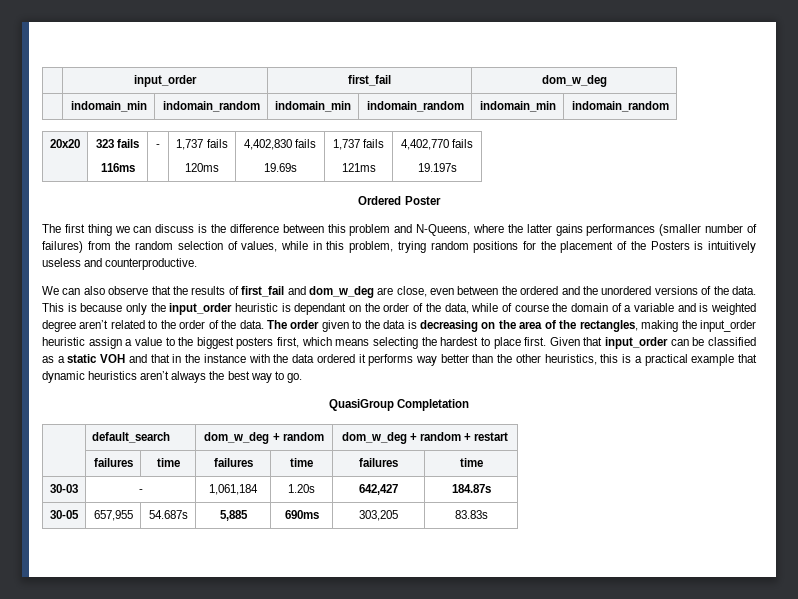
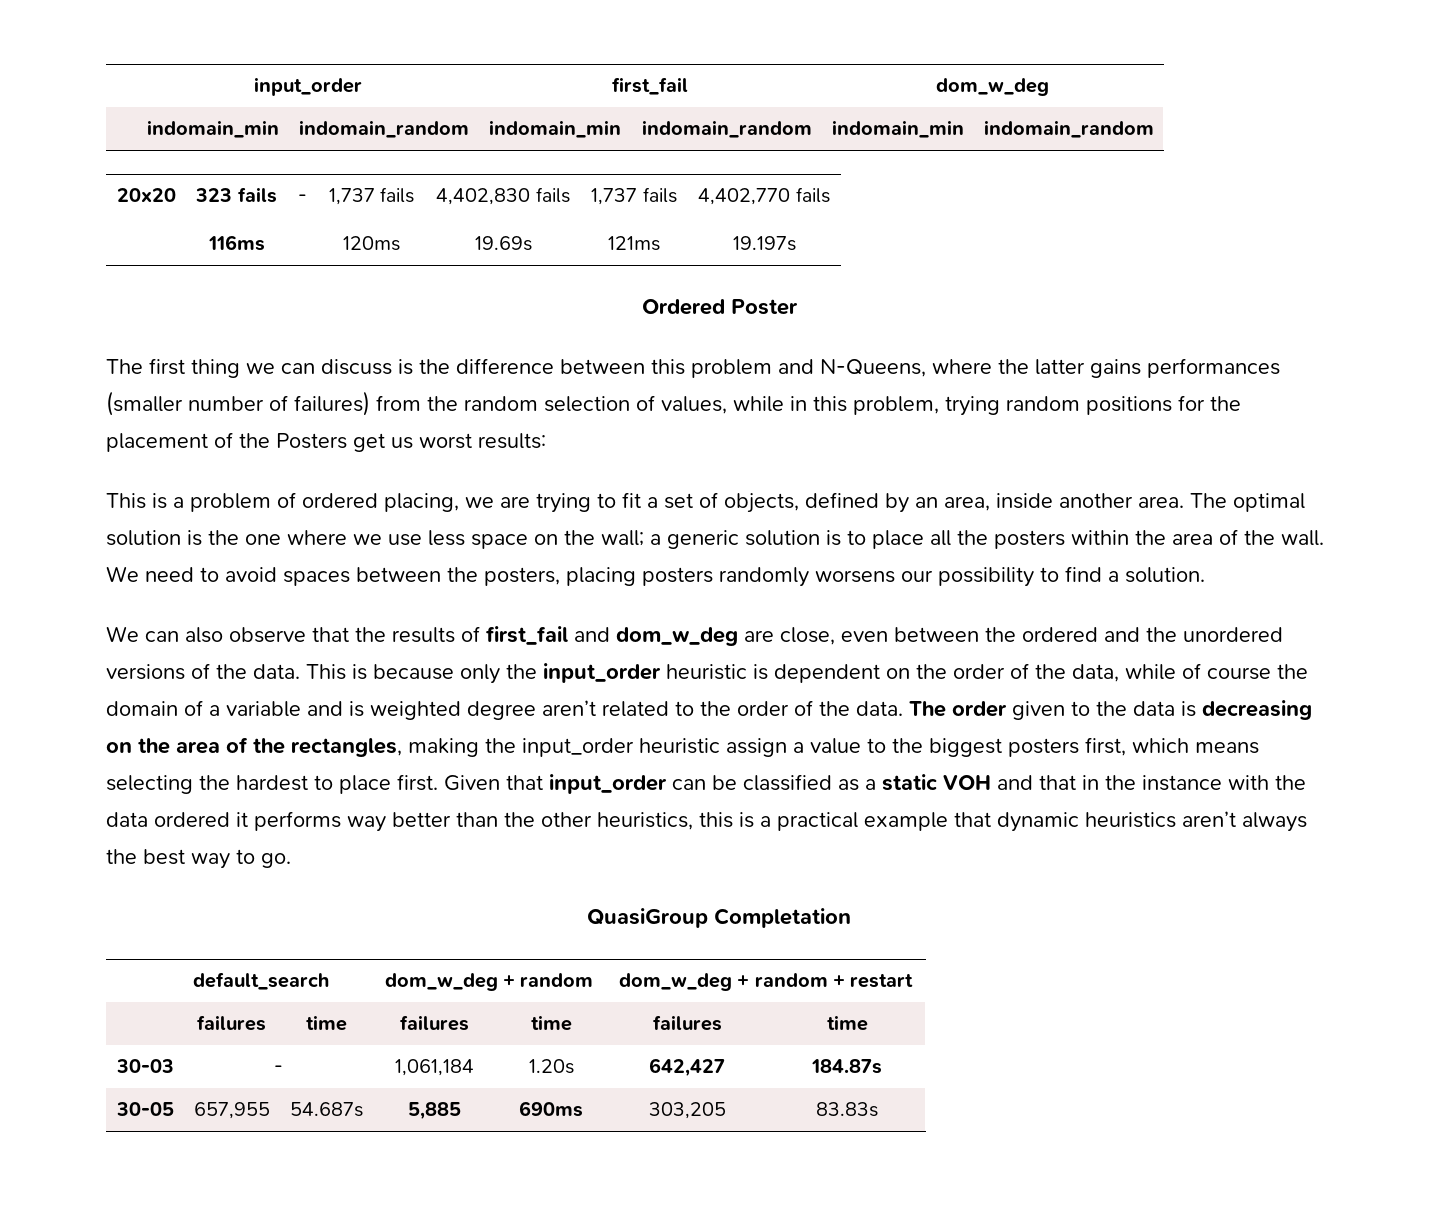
- The first thing we can discuss is the difference between this problem and N-Queens, where the latter gains performances (smaller number of failures) from the random selection of values, while in this problem, trying random positions for the placement of the Posters is intuitively useless and counterproductive.
+ The first thing we can discuss is the difference between this problem and N-Queens, where the latter gains performances (smaller number of failures) from the random selection of values, while in this problem, trying random positions for the placement of the Posters get us worst results:
+ This is a problem of ordered placing, we are trying to fit a set of objects, defined by an area, inside another area. The optimal solution is the one where we use less space on the wall; a generic solution is to place all the posters within the area of the wall. We need to avoid spaces between the posters, placing posters randomly worsens our possibility to find a solution.
- This is because only the input_order heuristic is dependant on the order of the data, while of course the domain of a variable and is weighted degree aren’t related to the order of the data.
+ This is because only the input_order heuristic is dependent on the order of the data, while of course the domain of a variable and is weighted degree aren’t related to the order of the data.

